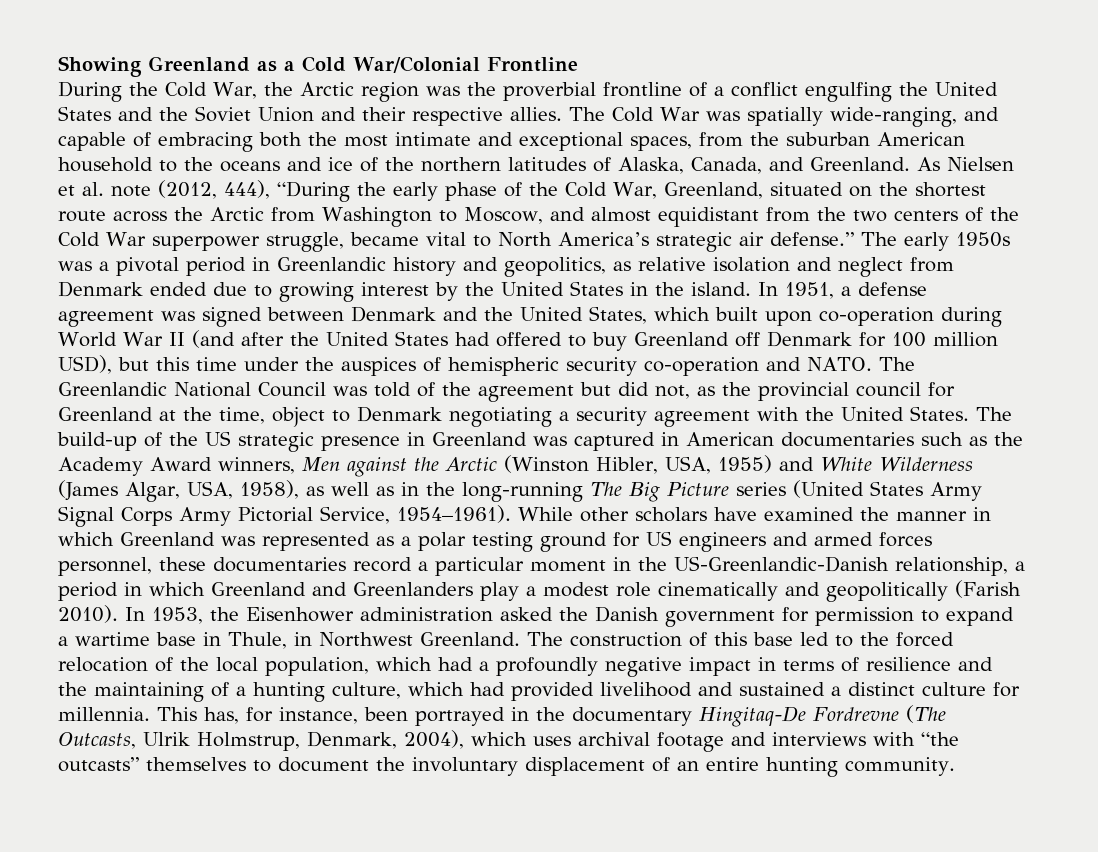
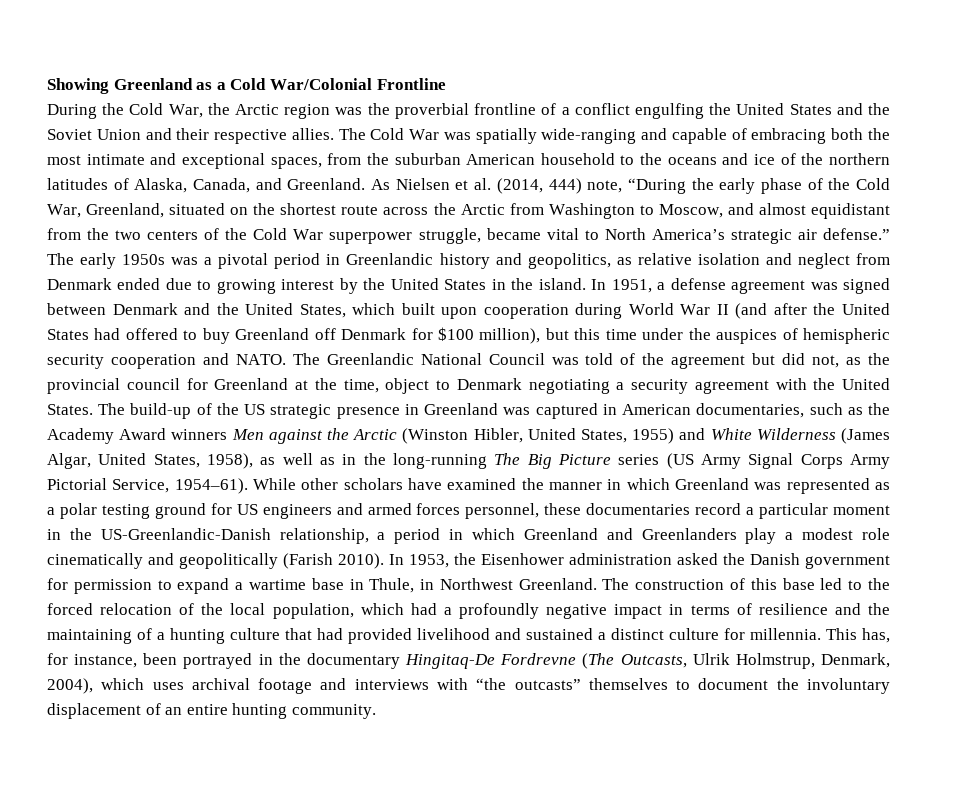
- The Cold War was spatially wide-ranging, and capable of embracing both the most intimate and exceptional spaces, from the suburban American household to the oceans and ice of the northern latitudes of Alaska, Canada, and Greenland.
+ The Cold War was spatially wide-ranging and capable of embracing both the most intimate and exceptional spaces, from the suburban American household to the oceans and ice of the northern latitudes of Alaska, Canada, and Greenland.
- As Nielsen et al. note (2012, 444), “During the early phase of the Cold War, Greenland, situated on the shortest route across the Arctic from Washington to Moscow, and almost equidistant from the two centers of the Cold War superpower struggle, became vital to North America’s strategic air defense.”
+ As Nielsen et al. (2014, 444) note, “During the early phase of the Cold War, Greenland, situated on the shortest route across the Arctic from Washington to Moscow, and almost equidistant from the two centers of the Cold War superpower struggle, became vital to North America’s strategic air defense.”
- In 1951, a defense agreement was signed between Denmark and the United States, which built upon co-operation during World War II (and after the United States had offered to buy Greenland off Denmark for 100 million USD), but this time under the auspices of hemispheric security co-operation and NATO.
+ In 1951, a defense agreement was signed between Denmark and the United States, which built upon cooperation during World War II (and after the United States had offered to buy Greenland off Denmark for $100 million), but this time under the auspices of hemispheric security cooperation and NATO.
- The build-up of the US strategic presence in Greenland was captured in American documentaries such as the Academy Award winners, Men against the Arctic (Winston Hibler, USA, 1955) and White Wilderness (James Algar, USA, 1958), as well as in the long-running The Big Picture series (United States Army Signal Corps Army Pictorial Service, 1954–1961).
+ The build-up of the US strategic presence in Greenland was captured in American documentaries, such as the Academy Award winners Men against the Arctic (Winston Hibler, United States, 1955) and White Wilderness (James Algar, United States, 1958), as well as in the long-running The Big Picture series (US Army Signal Corps Army Pictorial Service, 1954–61).
- The construction of this base led to the forced relocation of the local population, which had a profoundly negative impact in terms of resilience and the maintaining of a hunting culture, which had provided livelihood and sustained a distinct culture for millennia.
+ The construction of this base led to the forced relocation of the local population, which had a profoundly negative impact in terms of resilience and the maintaining of a hunting culture that had provided livelihood and sustained a distinct culture for millennia.

